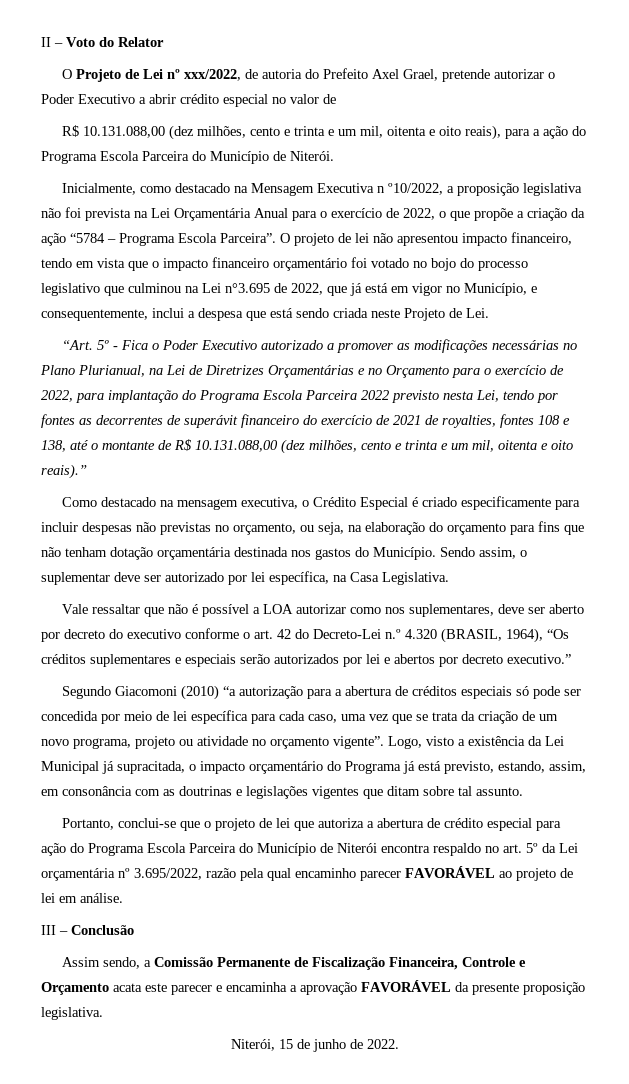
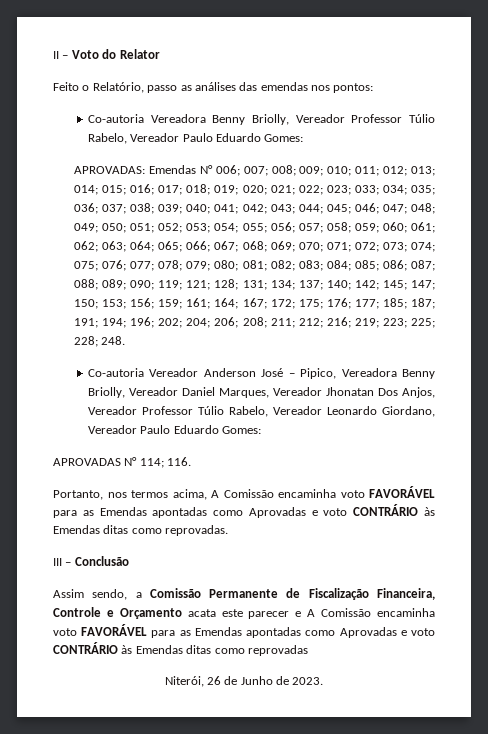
- O Projeto de Lei nº xxx/2022, de autoria do Prefeito Axel Grael, pretende autorizar o Poder Executivo a abrir crédito especial no valor de
- R$ 10.131.088,00 (dez milhões, cento e trinta e um mil, oitenta e oito reais), para a ação do Programa Escola Parceira do Município de Niterói.
- Inicialmente, como destacado na Mensagem Executiva n º10/2022, a proposição legislativa não foi prevista na Lei Orçamentária Anual para o exercício de 2022, o que propõe a criação da ação “5784 – Programa Escola Parceira”. O projeto de lei não apresentou impacto financeiro, tendo em vista que o impacto financeiro orçamentário foi votado no bojo do processo legislativo que culminou na Lei n°3.695 de 2022, que já está em vigor no Município, e consequentemente, inclui a despesa que está sendo criada neste Projeto de Lei.
- “Art. 5º - Fica o Poder Executivo autorizado a promover as modificações necessárias no Plano Plurianual, na Lei de Diretrizes Orçamentárias e no Orçamento para o exercício de 2022, para implantação do Programa Escola Parceira 2022 previsto nesta Lei, tendo por fontes as decorrentes de superávit financeiro do exercício de 2021 de royalties, fontes 108 e 138, até o montante de R$ 10.131.088,00 (dez milhões, cento e trinta e um mil, oitenta e oito reais).”
- Como destacado na mensagem executiva, o Crédito Especial é criado especificamente para incluir despesas não previstas no orçamento, ou seja, na elaboração do orçamento para fins que não tenham dotação orçamentária destinada nos gastos do Município. Sendo assim, o suplementar deve ser autorizado por lei específica, na Casa Legislativa.
- Vale ressaltar que não é possível a LOA autorizar como nos suplementares, deve ser aberto por decreto do executivo conforme o art. 42 do Decreto-Lei n.º 4.320 (BRASIL, 1964), “Os créditos suplementares e especiais serão autorizados por lei e abertos por decreto executivo.”
- Segundo Giacomoni (2010) “a autorização para a abertura de créditos especiais só pode ser concedida por meio de lei específica para cada caso, uma vez que se trata da criação de um novo programa, projeto ou atividade no orçamento vigente”. Logo, visto a existência da Lei Municipal já supracitada, o impacto orçamentário do Programa já está previsto, estando, assim, em consonância com as doutrinas e legislações vigentes que ditam sobre tal assunto.
- Portanto, conclui-se que o projeto de lei que autoriza a abertura de crédito especial para ação do Programa Escola Parceira do Município de Niterói encontra respaldo no art. 5º da Lei orçamentária nº 3.695/2022, razão pela qual encaminho parecer FAVORÁVEL ao projeto de lei em análise.
+ Feito o Relatório, passo as análises das emendas nos pontos:
+ Co-autoria Vereadora Benny Briolly, Vereador Professor Túlio Rabelo, Vereador Paulo Eduardo Gomes:
+ APROVADAS: Emendas N° 006; 007; 008; 009; 010; 011; 012; 013; 014; 015; 016; 017; 018; 019; 020; 021; 022; 023; 033; 034; 035; 036; 037; 038; 039; 040; 041; 042; 043; 044; 045; 046; 047; 048; 049; 050; 051; 052; 053; 054; 055; 056; 057; 058; 059; 060; 061; 062; 063; 064; 065; 066; 067; 068; 069; 070; 071; 072; 073; 074; 075; 076; 077; 078; 079; 080; 081; 082; 083; 084; 085; 086; 087; 088; 089; 090; 119; 121; 128; 131; 134; 137; 140; 142; 145; 147; 150; 153; 156; 159; 161; 164; 167; 172; 175; 176; 177; 185; 187; 191; 194; 196; 202; 204; 206; 208; 211; 212; 216; 219; 223; 225; 228; 248.
+ Co-autoria Vereador Anderson José – Pipico, Vereadora Benny Briolly, Vereador Daniel Marques, Vereador Jhonatan Dos Anjos, Vereador Professor Túlio Rabelo, Vereador Leonardo Giordano, Vereador Paulo Eduardo Gomes:
+ APROVADAS N° 114; 116.
+ Portanto, nos termos acima, A Comissão encaminha voto FAVORÁVEL para as Emendas apontadas como Aprovadas e voto CONTRÁRIO às Emendas ditas como reprovadas.
- Assim sendo, a Comissão Permanente de Fiscalização Financeira, Controle e Orçamento acata este parecer e encaminha a aprovação FAVORÁVEL da presente proposição legislativa.
- Niterói, 15 de junho de 2022.
+ Assim sendo, a Comissão Permanente de Fiscalização Financeira, Controle e Orçamento acata este parecer e A Comissão encaminha voto FAVORÁVEL para as Emendas apontadas como Aprovadas e voto CONTRÁRIO às Emendas ditas como reprovadas
+ Niterói, 26 de Junho de 2023.

